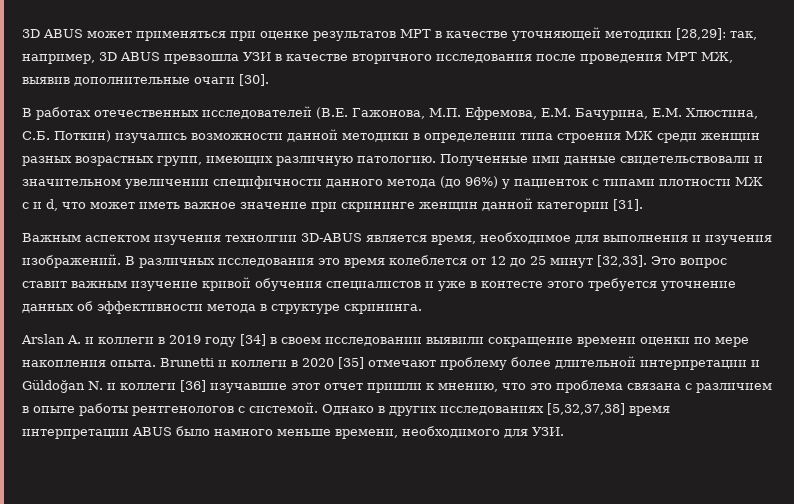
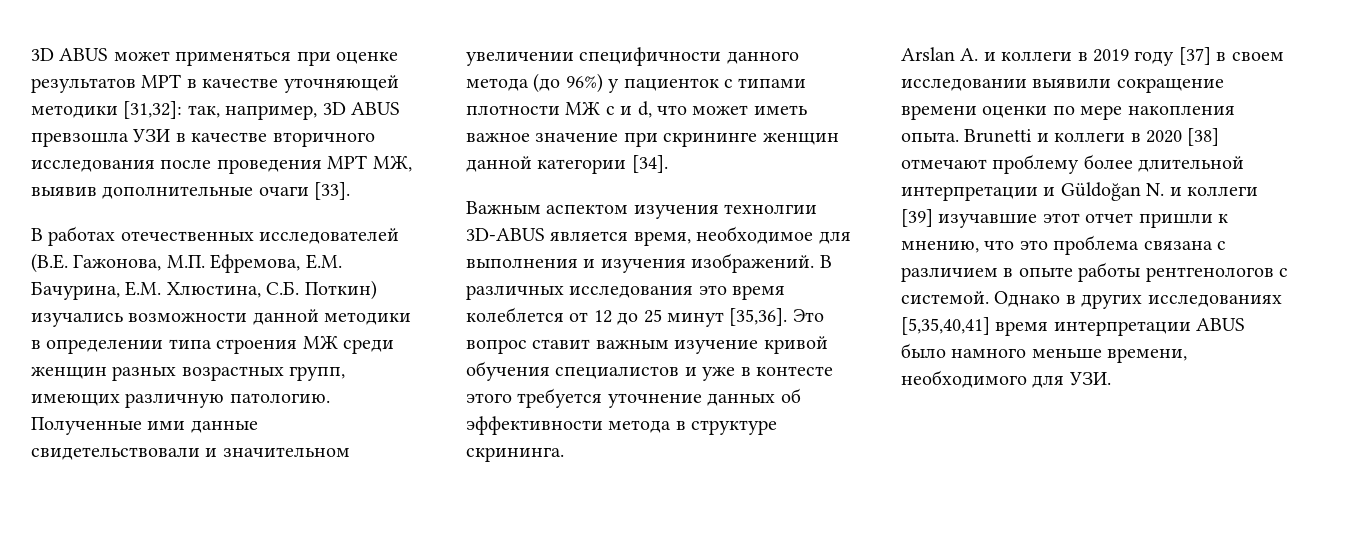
- 3D ABUS может применяться при оценке результатов МРТ в качестве уточняющей методики [28,29]: так, например, 3D ABUS превзошла УЗИ в качестве вторичного исследования после проведения МРТ МЖ, выявив дополнительные очаги [30].
+ 3D ABUS может применяться при оценке результатов МРТ в качестве уточняющей методики [31,32]: так, например, 3D ABUS превзошла УЗИ в качестве вторичного исследования после проведения МРТ МЖ, выявив дополнительные очаги [33].
- Полученные ими данные свидетельствовали и значительном увеличении специфичности данного метода (до 96%) у пациенток с типами плотности МЖ с и d, что может иметь важное значение при скрининге женщин данной категории [31].
+ Полученные ими данные свидетельствовали и значительном увеличении специфичности данного метода (до 96%) у пациенток с типами плотности МЖ с и d, что может иметь важное значение при скрининге женщин данной категории [34].
- В различных исследования это время колеблется от 12 до 25 минут [32,33].
+ В различных исследования это время колеблется от 12 до 25 минут [35,36].
- Arslan A. и коллеги в 2019 году [34] в своем исследовании выявили сокращение времени оценки по мере накопления опыта.
+ Arslan A. и коллеги в 2019 году [37] в своем исследовании выявили сокращение времени оценки по мере накопления опыта.
- Brunetti и коллеги в 2020 [35] отмечают проблему более длительной интерпретации и Güldoğan N. и коллеги [36] изучавшие этот отчет пришли к мнению, что это проблема связана с различием в опыте работы рентгенологов с системой.
+ Brunetti и коллеги в 2020 [38] отмечают проблему более длительной интерпретации и Güldoğan N. и коллеги [39] изучавшие этот отчет пришли к мнению, что это проблема связана с различием в опыте работы рентгенологов с системой.
- Однако в других исследованиях [5,32,37,38] время интерпретации ABUS было намного меньше времени, необходимого для УЗИ.
+ Однако в других исследованиях [5,35,40,41] время интерпретации ABUS было намного меньше времени, необходимого для УЗИ.

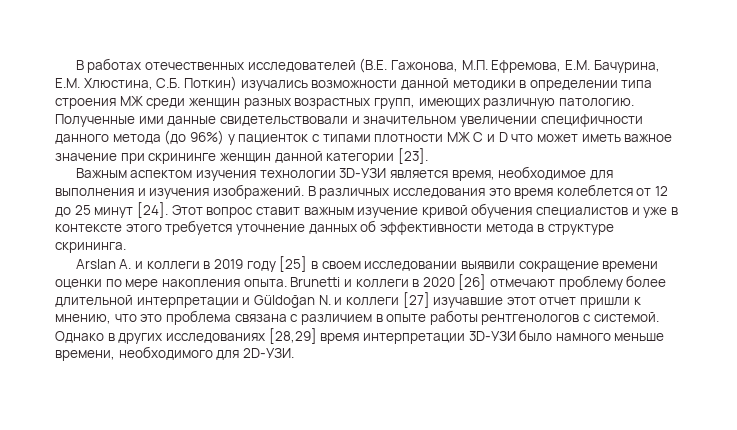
- 3D ABUS может применяться при оценке результатов МРТ в качестве уточняющей методики [31,32]: так, например, 3D ABUS превзошла УЗИ в качестве вторичного исследования после проведения МРТ МЖ, выявив дополнительные очаги [33].
- Полученные ими данные свидетельствовали и значительном увеличении специфичности данного метода (до 96%) у пациенток с типами плотности МЖ с и d, что может иметь важное значение при скрининге женщин данной категории [34].
+ Полученные ими данные свидетельствовали и значительном увеличении специфичности данного метода (до 96%) у пациенток с типами плотности МЖ С и D что может иметь важное значение при скрининге женщин данной категории [23].
- Важным аспектом изучения технолгии 3D-ABUS является время, необходимое для выполнения и изучения изображений.
+ Важным аспектом изучения технологии 3D-УЗИ является время, необходимое для выполнения и изучения изображений.
- В различных исследования это время колеблется от 12 до 25 минут [35,36]. Это вопрос ставит важным изучение кривой обучения специалистов и уже в контесте этого требуется уточнение данных об эффективности метода в структуре скрининга.
+ В различных исследования это время колеблется от 12 до 25 минут [24]. Этот вопрос ставит важным изучение кривой обучения специалистов и уже в контексте этого требуется уточнение данных об эффективности метода в структуре скрининга.
- Arslan A. и коллеги в 2019 году [37] в своем исследовании выявили сокращение времени оценки по мере накопления опыта.
+ Arslan A. и коллеги в 2019 году [25] в своем исследовании выявили сокращение времени оценки по мере накопления опыта.
- Brunetti и коллеги в 2020 [38] отмечают проблему более длительной интерпретации и Güldoğan N. и коллеги [39] изучавшие этот отчет пришли к мнению, что это проблема связана с различием в опыте работы рентгенологов с системой.
+ Brunetti и коллеги в 2020 [26] отмечают проблему более длительной интерпретации и Güldoğan N. и коллеги [27] изучавшие этот отчет пришли к мнению, что это проблема связана с различием в опыте работы рентгенологов с системой.
- Однако в других исследованиях [5,35,40,41] время интерпретации ABUS было намного меньше времени, необходимого для УЗИ.
+ Однако в других исследованиях [28,29] время интерпретации 3D-УЗИ было намного меньше времени, необходимого для 2D-УЗИ.

